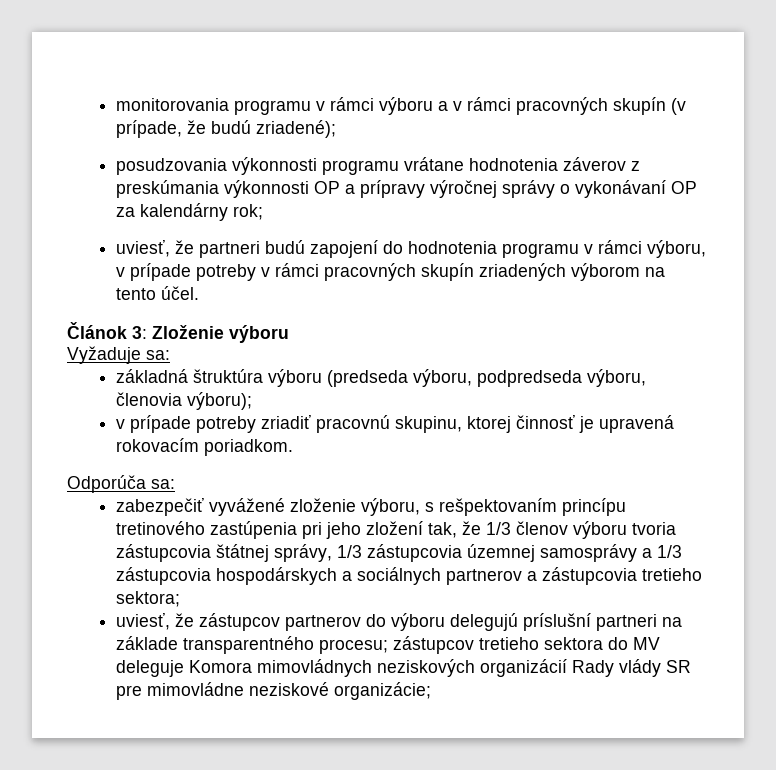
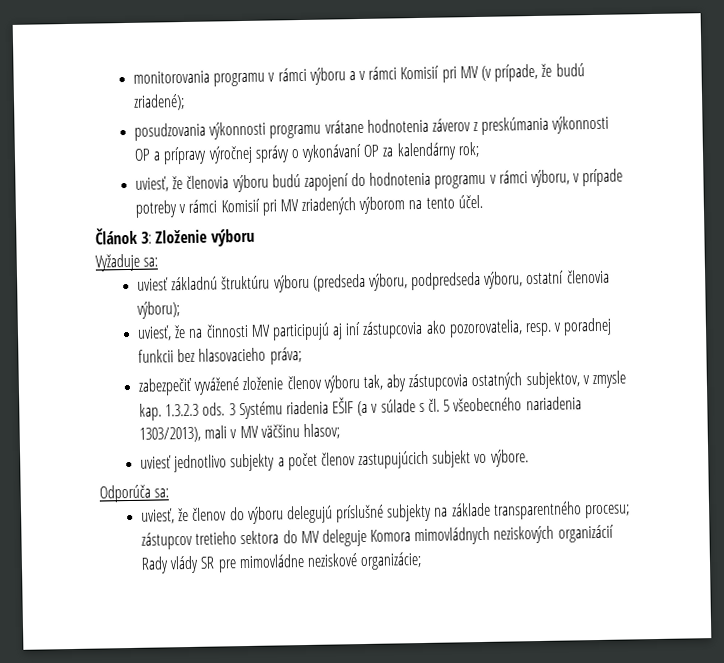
- monitorovania programu v rámci výboru a v rámci pracovných skupín (v prípade, že budú zriadené);
+ monitorovania programu v rámci výboru a v rámci Komisií pri MV (v prípade, že budú zriadené);
- uviesť, že partneri budú zapojení do hodnotenia programu v rámci výboru, v prípade potreby v rámci pracovných skupín zriadených výborom na tento účel.
+ uviesť, že členovia výboru budú zapojení do hodnotenia programu v rámci výboru, v prípade potreby v rámci Komisií pri MV zriadených výborom na tento účel.
- základná štruktúra výboru (predseda výboru, podpredseda výboru, členovia výboru);
+ uviesť základnú štruktúru výboru (predseda výboru, podpredseda výboru, ostatní členovia výboru);
- v prípade potreby zriadiť pracovnú skupinu, ktorej činnosť je upravená rokovacím poriadkom.
+ uviesť, že na činnosti MV participujú aj iní zástupcovia ako pozorovatelia, resp. v poradnej funkcii bez hlasovacieho práva;
+ zabezpečiť vyvážené zloženie členov výboru tak, aby zástupcovia ostatných subjektov, v zmysle kap. 1.3.2.3 ods. 3 Systému riadenia EŠIF (a v súlade s čl. 5 všeobecného nariadenia 1303/2013), mali v MV väčšinu hlasov;
+ uviesť jednotlivo subjekty a počet členov zastupujúcich subjekt vo výbore.
  Odporúča sa:
- zabezpečiť vyvážené zloženie výboru, s rešpektovaním princípu tretinového zastúpenia pri jeho zložení tak, že 1/3 členov výboru tvoria zástupcovia štátnej správy, 1/3 zástupcovia územnej samosprávy a 1/3 zástupcovia hospodárskych a sociálnych partnerov a zástupcovia tretieho sektora;
- uviesť, že zástupcov partnerov do výboru delegujú príslušní partneri na základe transparentného procesu; zástupcov tretieho sektora do MV deleguje Komora mimovládnych neziskových organizácií Rady vlády SR pre mimovládne neziskové organizácie;
+ uviesť, že členov do výboru delegujú príslušné subjekty na základe transparentného procesu; zástupcov tretieho sektora do MV deleguje Komora mimovládnych neziskových organizácií Rady vlády SR pre mimovládne neziskové organizácie;

